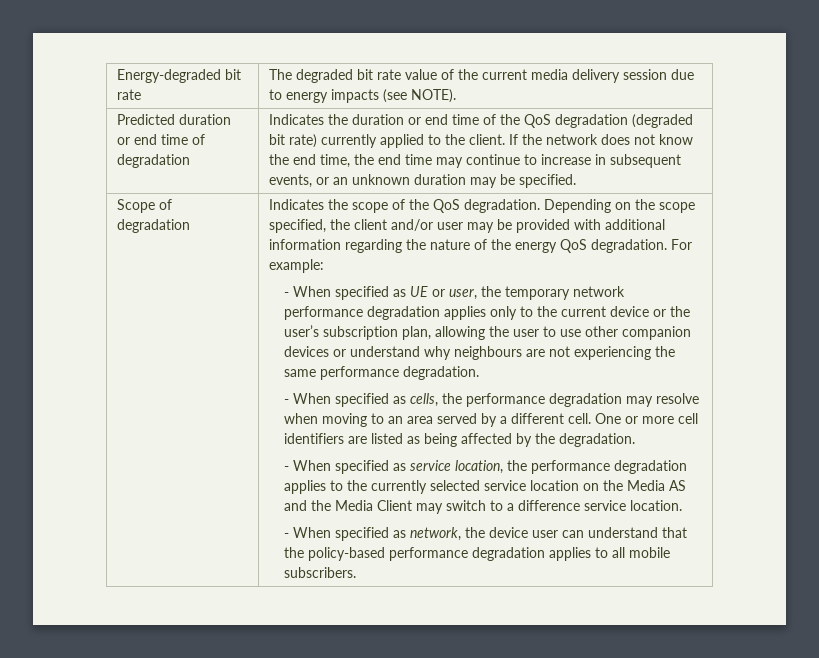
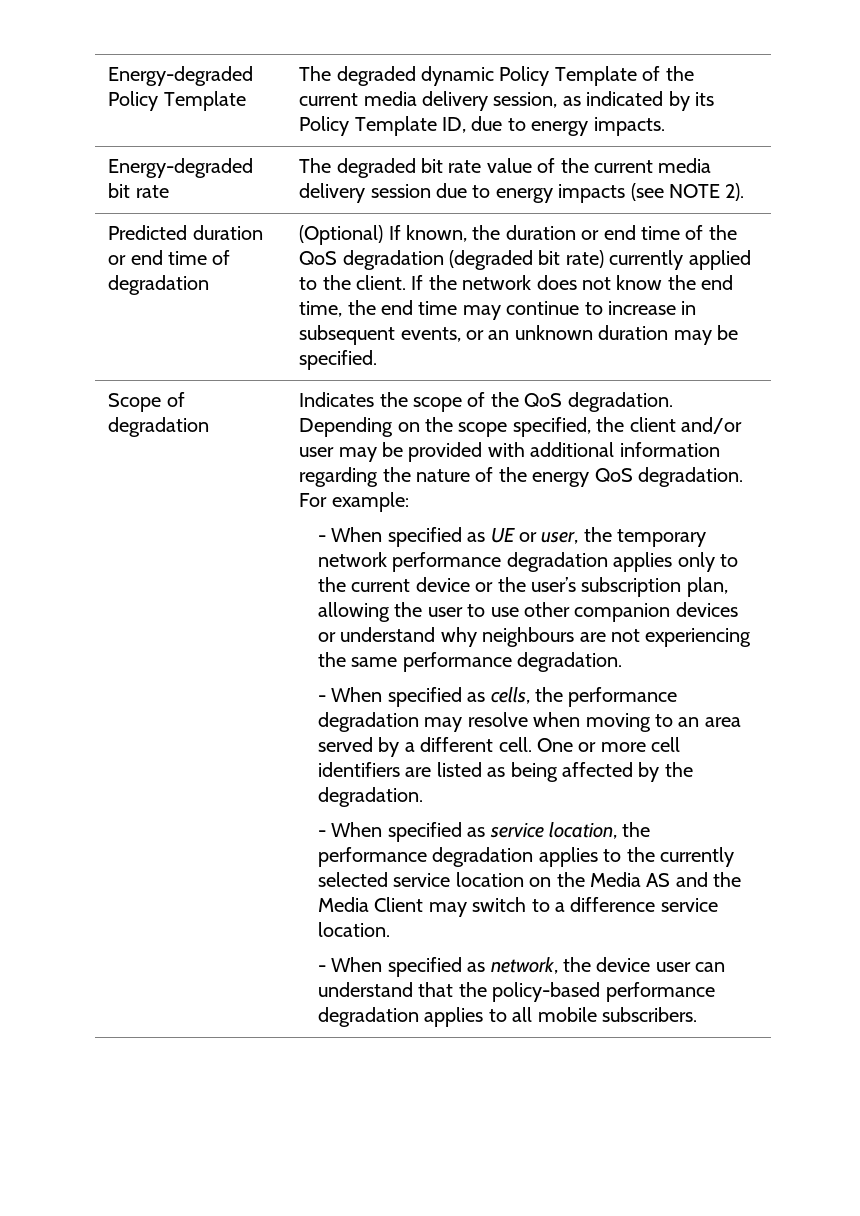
- Energy-degraded bit rate | The degraded bit rate value of the current media delivery session due to energy impacts (see NOTE).
+ Energy-degraded Policy Template | The degraded dynamic Policy Template of the current media delivery session, as indicated by its Policy Template ID, due to energy impacts.
+ Energy-degraded bit rate | The degraded bit rate value of the current media delivery session due to energy impacts (see NOTE 2).
- Indicates the duration or end time of the QoS degradation (degraded bit rate) currently applied to the client.
+ (Optional) If known, the duration or end time of the QoS degradation (degraded bit rate) currently applied to the client.

